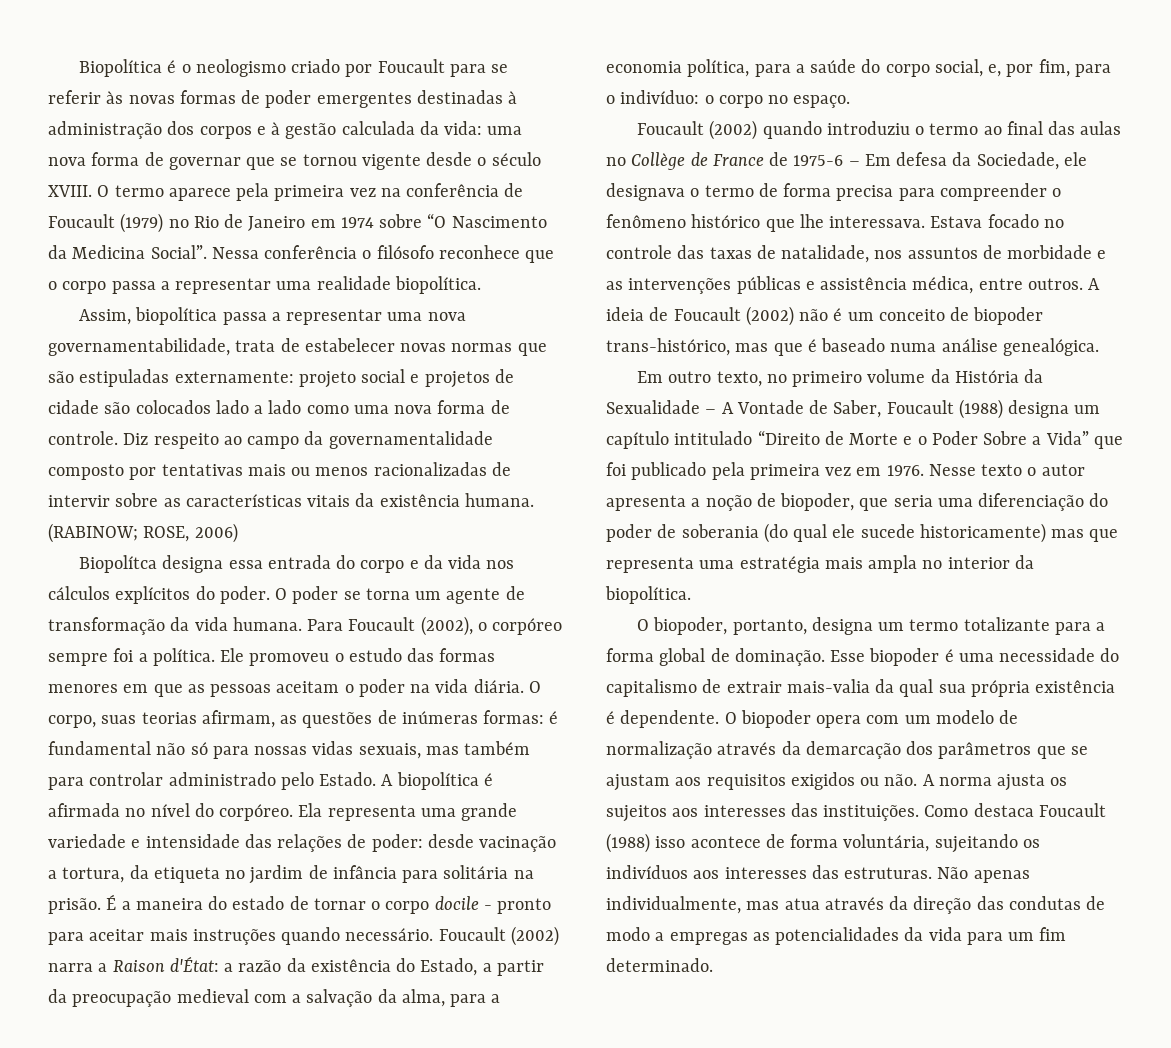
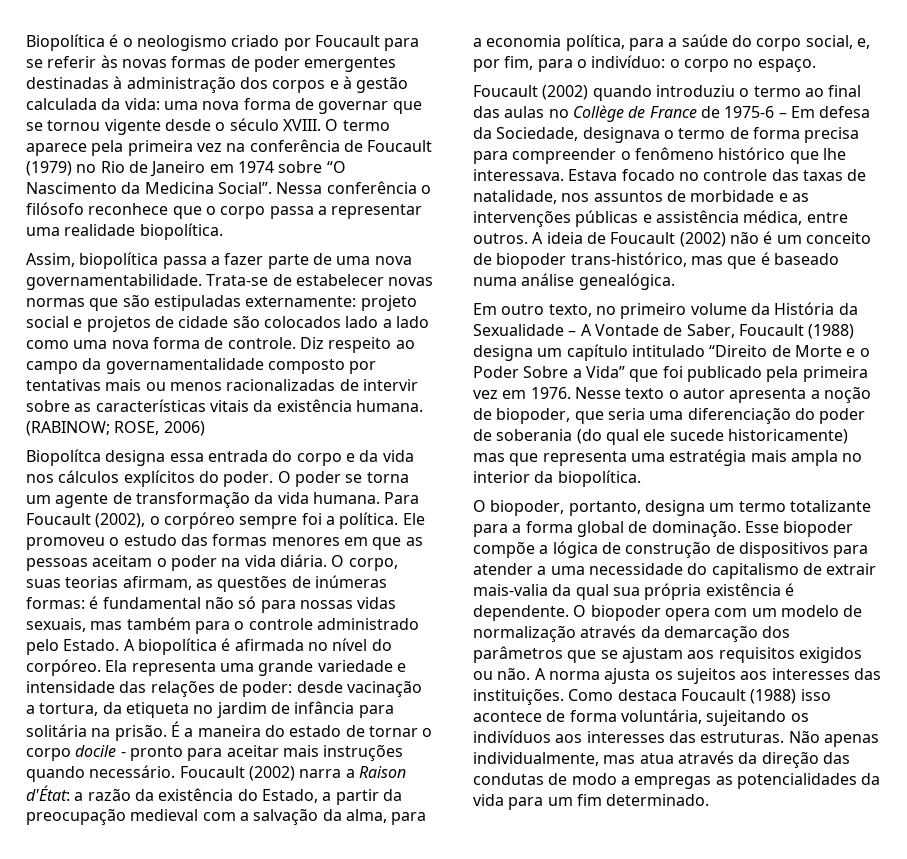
- Assim, biopolítica passa a representar uma nova governamentabilidade, trata de estabelecer novas normas que são estipuladas externamente: projeto social e projetos de cidade são colocados lado a lado como uma nova forma de controle.
+ Assim, biopolítica passa a fazer parte de uma nova governamentabilidade. Trata-se de estabelecer novas normas que são estipuladas externamente: projeto social e projetos de cidade são colocados lado a lado como uma nova forma de controle.
- O corpo, suas teorias afirmam, as questões de inúmeras formas: é fundamental não só para nossas vidas sexuais, mas também para controlar administrado pelo Estado.
+ O corpo, suas teorias afirmam, as questões de inúmeras formas: é fundamental não só para nossas vidas sexuais, mas também para o controle administrado pelo Estado.
- Foucault (2002) quando introduziu o termo ao final das aulas no Collège de France de 1975-6 – Em defesa da Sociedade, ele designava o termo de forma precisa para compreender o fenômeno histórico que lhe interessava.
+ Foucault (2002) quando introduziu o termo ao final das aulas no Collège de France de 1975-6 – Em defesa da Sociedade, designava o termo de forma precisa para compreender o fenômeno histórico que lhe interessava.
- Esse biopoder é uma necessidade do capitalismo de extrair mais-valia da qual sua própria existência é dependente.
+ Esse biopoder compõe a lógica de construção de dispositivos para atender a uma necessidade do capitalismo de extrair mais-valia da qual sua própria existência é dependente.

